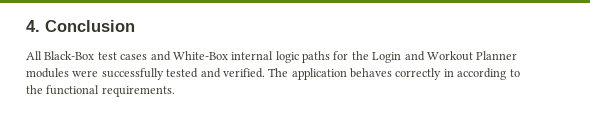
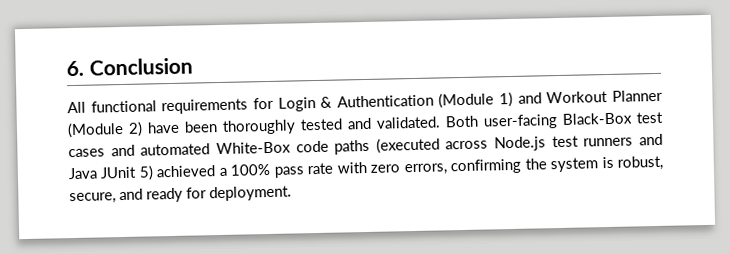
- 4. Conclusion
+ 6. Conclusion
- All Black-Box test cases and White-Box internal logic paths for the Login and Workout Planner modules were successfully tested and verified. The application behaves correctly in according to the functional requirements.
+ All functional requirements for Login & Authentication (Module 1) and Workout Planner (Module 2) have been thoroughly tested and validated. Both user-facing Black-Box test cases and automated White-Box code paths (executed across Node.js test runners and Java JUnit 5) achieved a 100% pass rate with zero errors, confirming the system is robust, secure, and ready for deployment.

